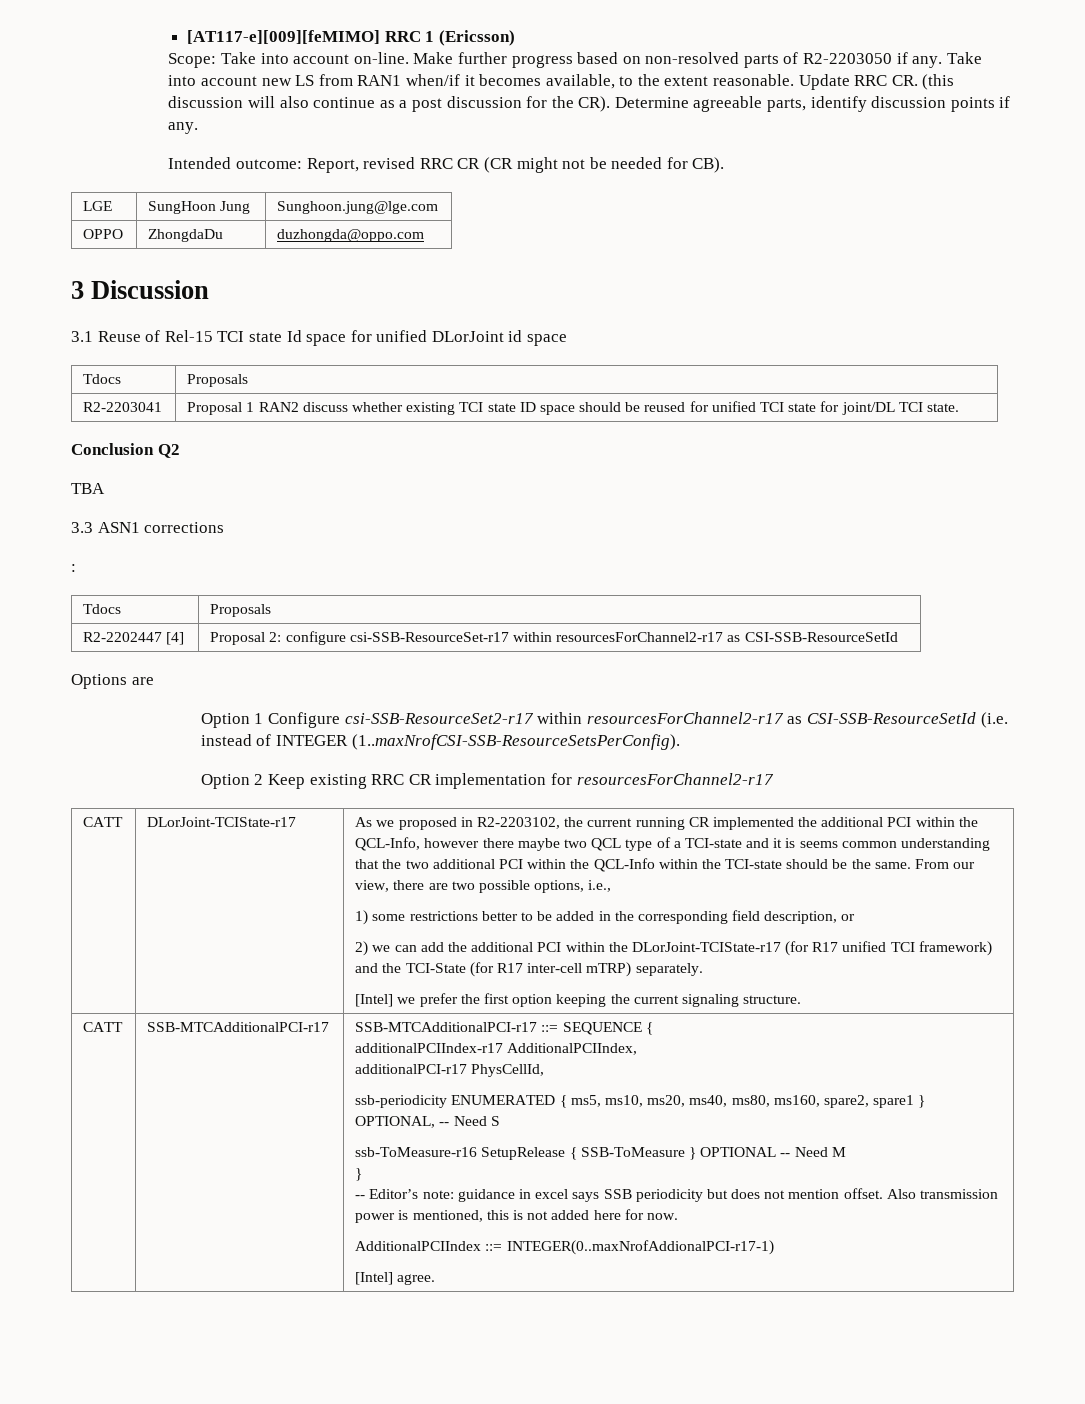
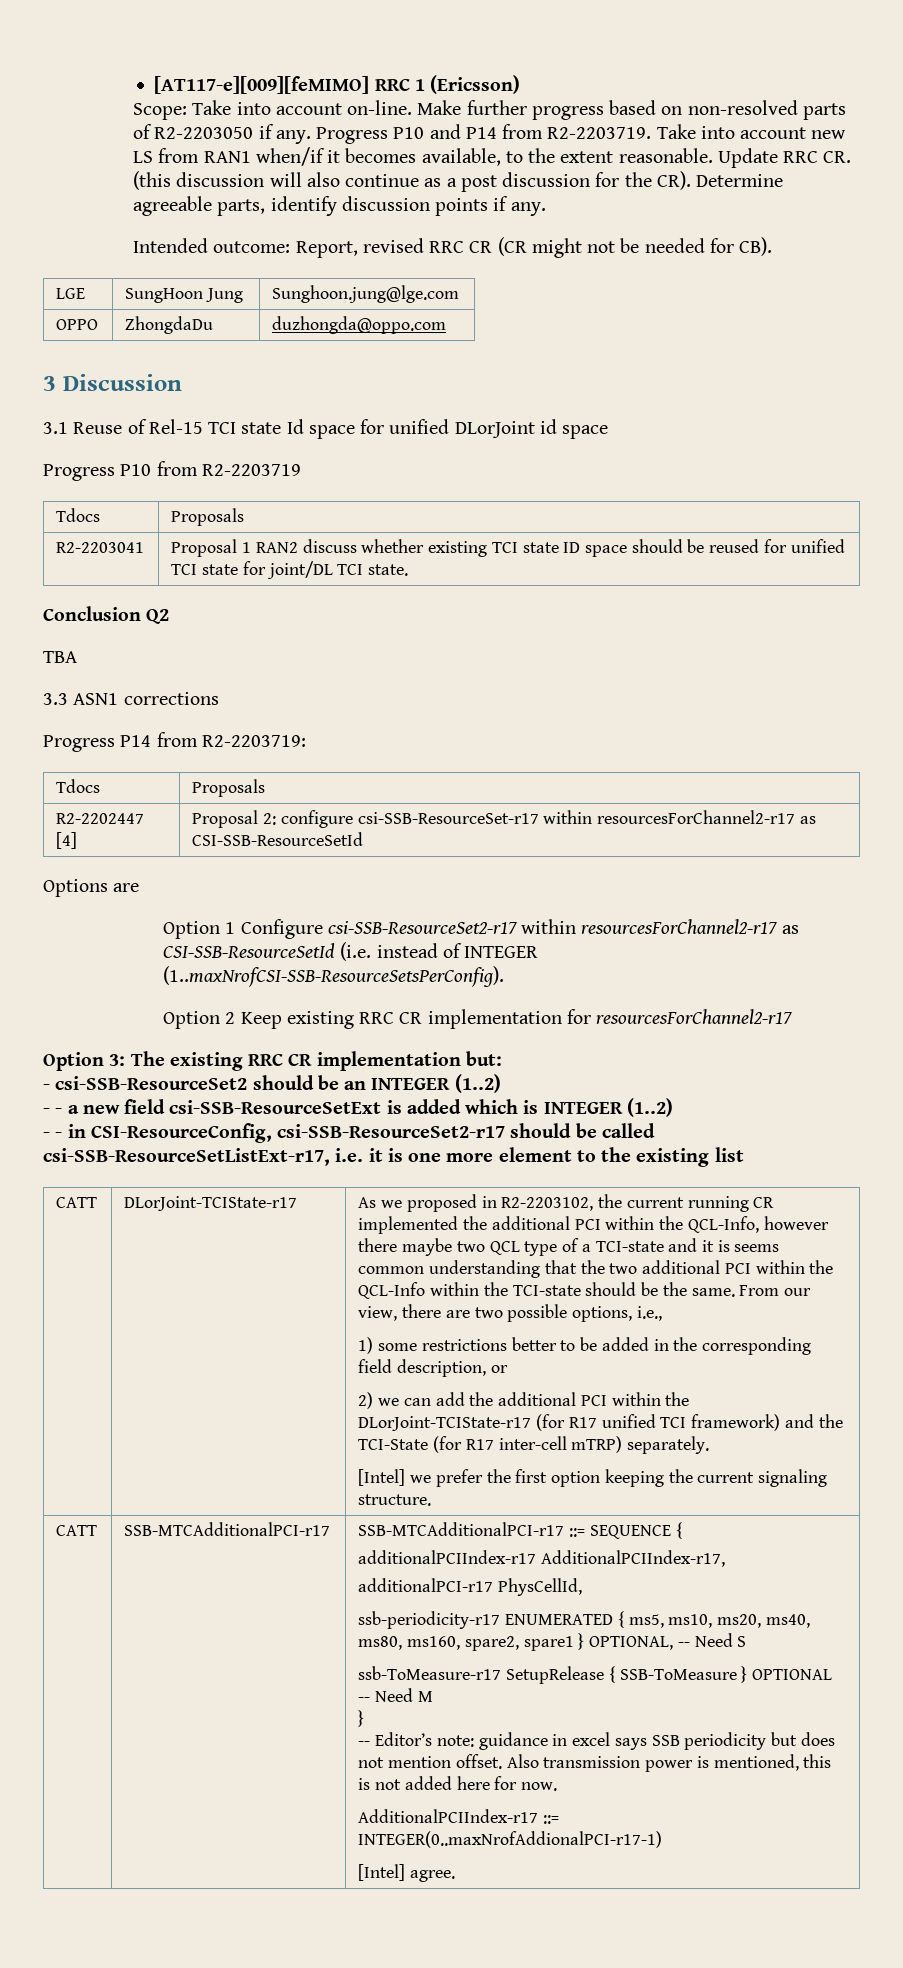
+ Progress P10 and P14 from R2-2203719.
+ Progress P10 from R2-2203719
- :
+ Progress P14 from R2-2203719:
+ Option 3: The existing RRC CR implementation but:
+ - csi-SSB-ResourceSet2 should be an INTEGER (1..2)
+ - - a new field csi-SSB-ResourceSetExt is added which is INTEGER (1..2)
+ - - in CSI-ResourceConfig, csi-SSB-ResourceSet2-r17 should be called csi-SSB-ResourceSetListExt-r17, i.e. it is one more element to the existing list
- additionalPCIIndex-r17 AdditionalPCIIndex,
+ additionalPCIIndex-r17 AdditionalPCIIndex-r17,
- ssb-periodicity ENUMERATED { ms5, ms10, ms20, ms40, ms80, ms160, spare2, spare1 } OPTIONAL, -- Need S
+ ssb-periodicity-r17 ENUMERATED { ms5, ms10, ms20, ms40, ms80, ms160, spare2, spare1 } OPTIONAL, -- Need S
- ssb-ToMeasure-r16 SetupRelease { SSB-ToMeasure } OPTIONAL -- Need M
+ ssb-ToMeasure-r17 SetupRelease { SSB-ToMeasure } OPTIONAL -- Need M
- AdditionalPCIIndex ::= INTEGER(0..maxNrofAddionalPCI-r17-1)
+ AdditionalPCIIndex-r17 ::= INTEGER(0..maxNrofAddionalPCI-r17-1)

